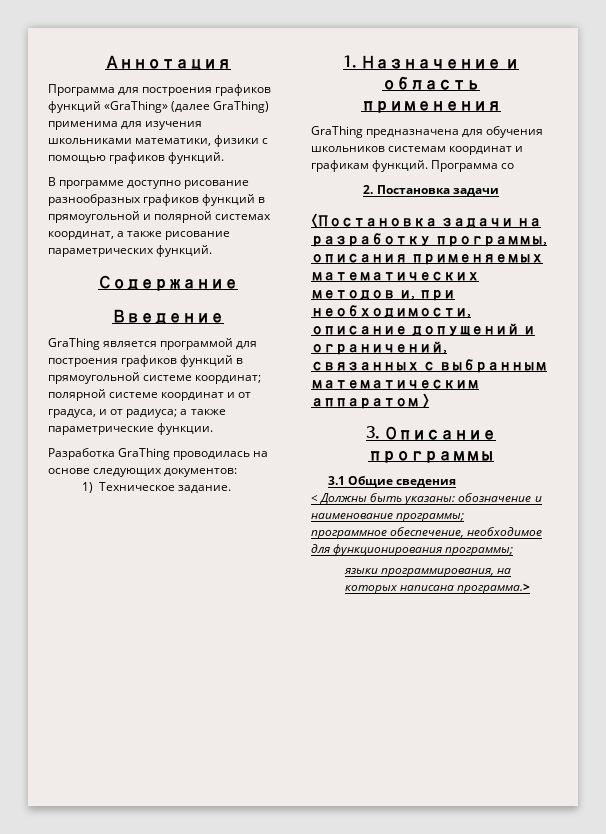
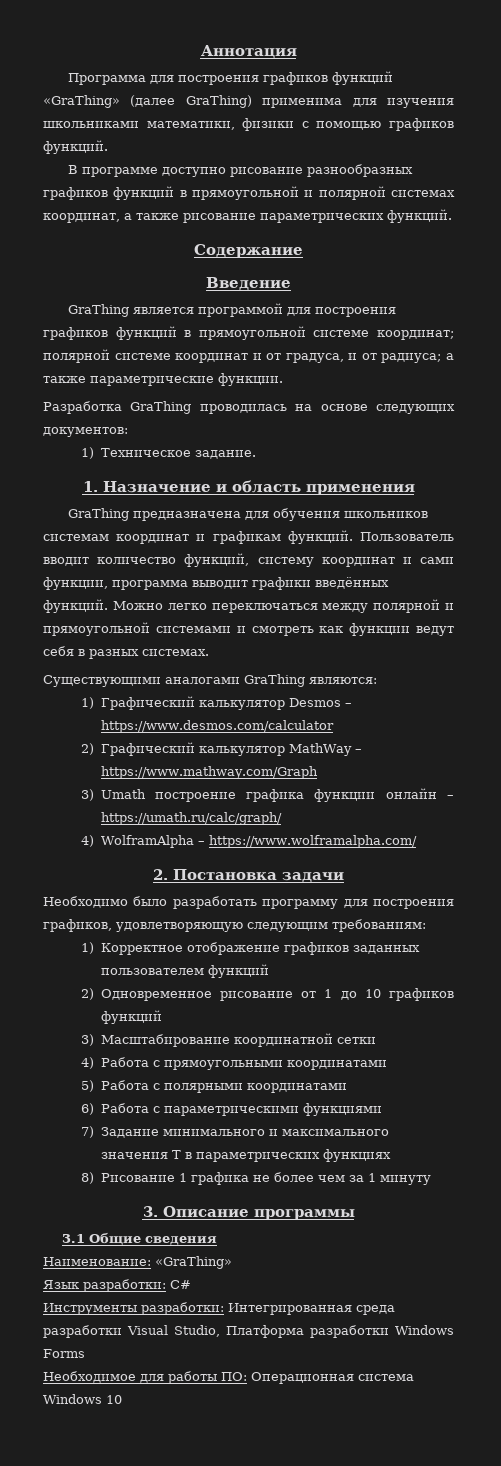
- Программа со
+ Пользователь вводит количество функций, систему координат и сами функции, программа выводит графики введённых функций. Можно легко переключаться между полярной и прямоугольной системами и смотреть как функции ведут себя в разных системах.
+ Существующими аналогами GraThing являются:
+ 1) Графический калькулятор Desmos – https://www.desmos.com/calculator
+ 2) Графический калькулятор MathWay – https://www.mathway.com/Graph
+ 3) Umath построение графика функции онлайн – https://umath.ru/calc/graph/
+ 4) WolframAlpha – https://www.wolframalpha.com/
  2. Постановка задачи
- <Постановка задачи на разработку программы, описания применяемых математических методов и, при необходимости, описание допущений и ограничений, связанных с выбранным математическим аппаратом >
+ Необходимо было разработать программу для построения графиков, удовлетворяющую следующим требованиям:
+ 1) Корректное отображение графиков заданных пользователем функций
+ 2) Одновременное рисование от 1 до 10 графиков функций
+ 3) Масштабирование координатной сетки
+ 4) Работа с прямоугольными координатами
+ 5) Работа с полярными координатами
+ 6) Работа с параметрическими функциями
+ 7) Задание минимального и максимального значения Т в параметрических функциях
+ 8) Рисование 1 графика не более чем за 1 минуту
- < Должны быть указаны: обозначение и наименование программы;
- программное обеспечение, необходимое для функционирования программы;
- языки программирования, на которых написана программа.>
+ Наименование: «GraThing»
+ Язык разработки: C#
+ Инструменты разработки: Интегрированная среда разработки Visual Studio, Платформа разработки Windows Forms
+ Необходимое для работы ПО: Операционная система Windows 10

